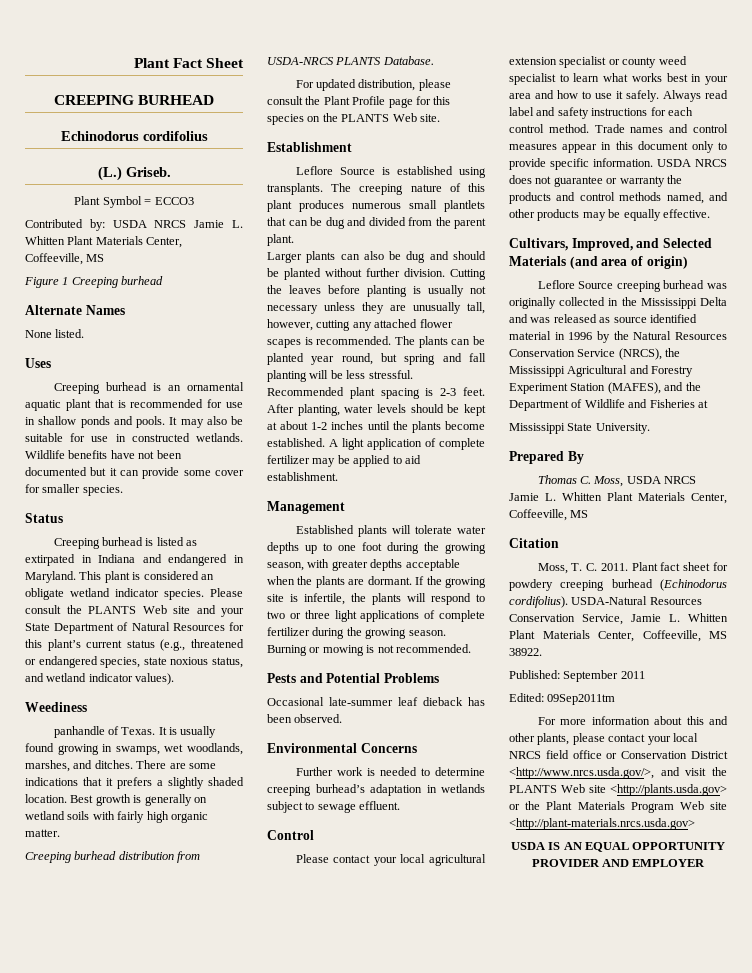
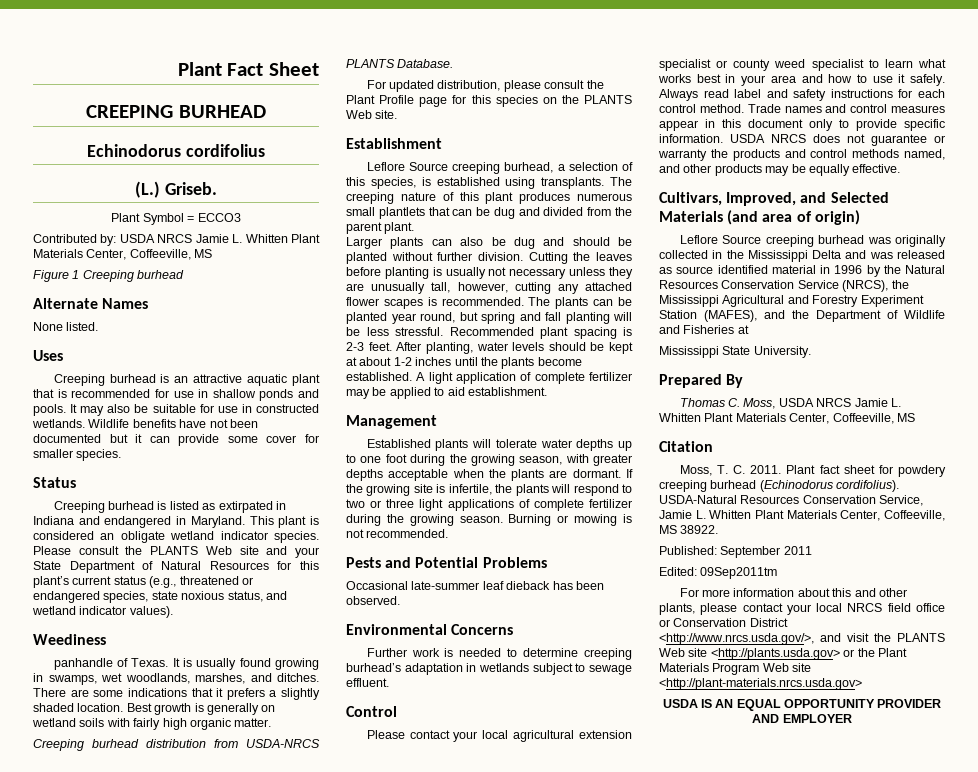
- Creeping burhead is an ornamental aquatic plant that is recommended for use in shallow ponds and pools.
+ Creeping burhead is an attractive aquatic plant that is recommended for use in shallow ponds and pools.
- Leflore Source is established using transplants.
+ Leflore Source creeping burhead, a selection of this species, is established using transplants.

